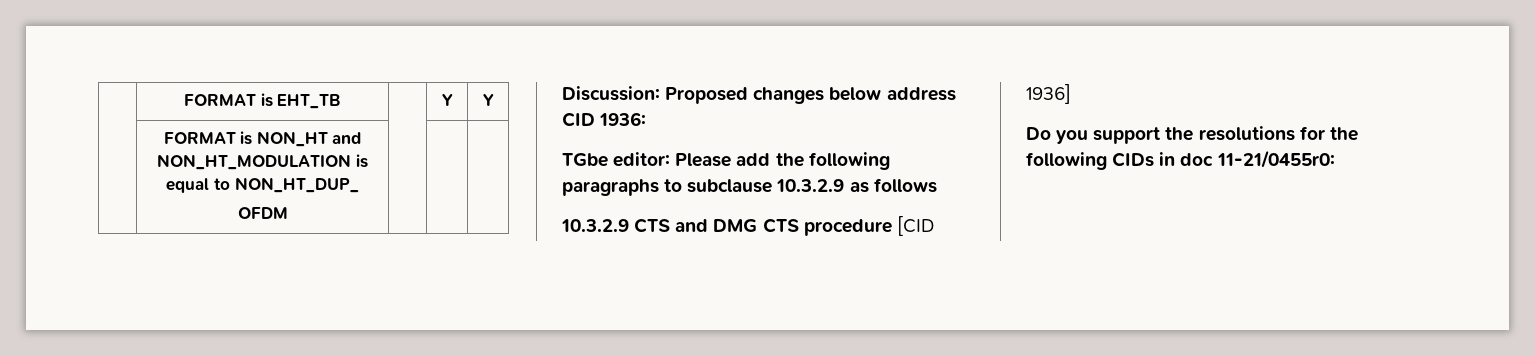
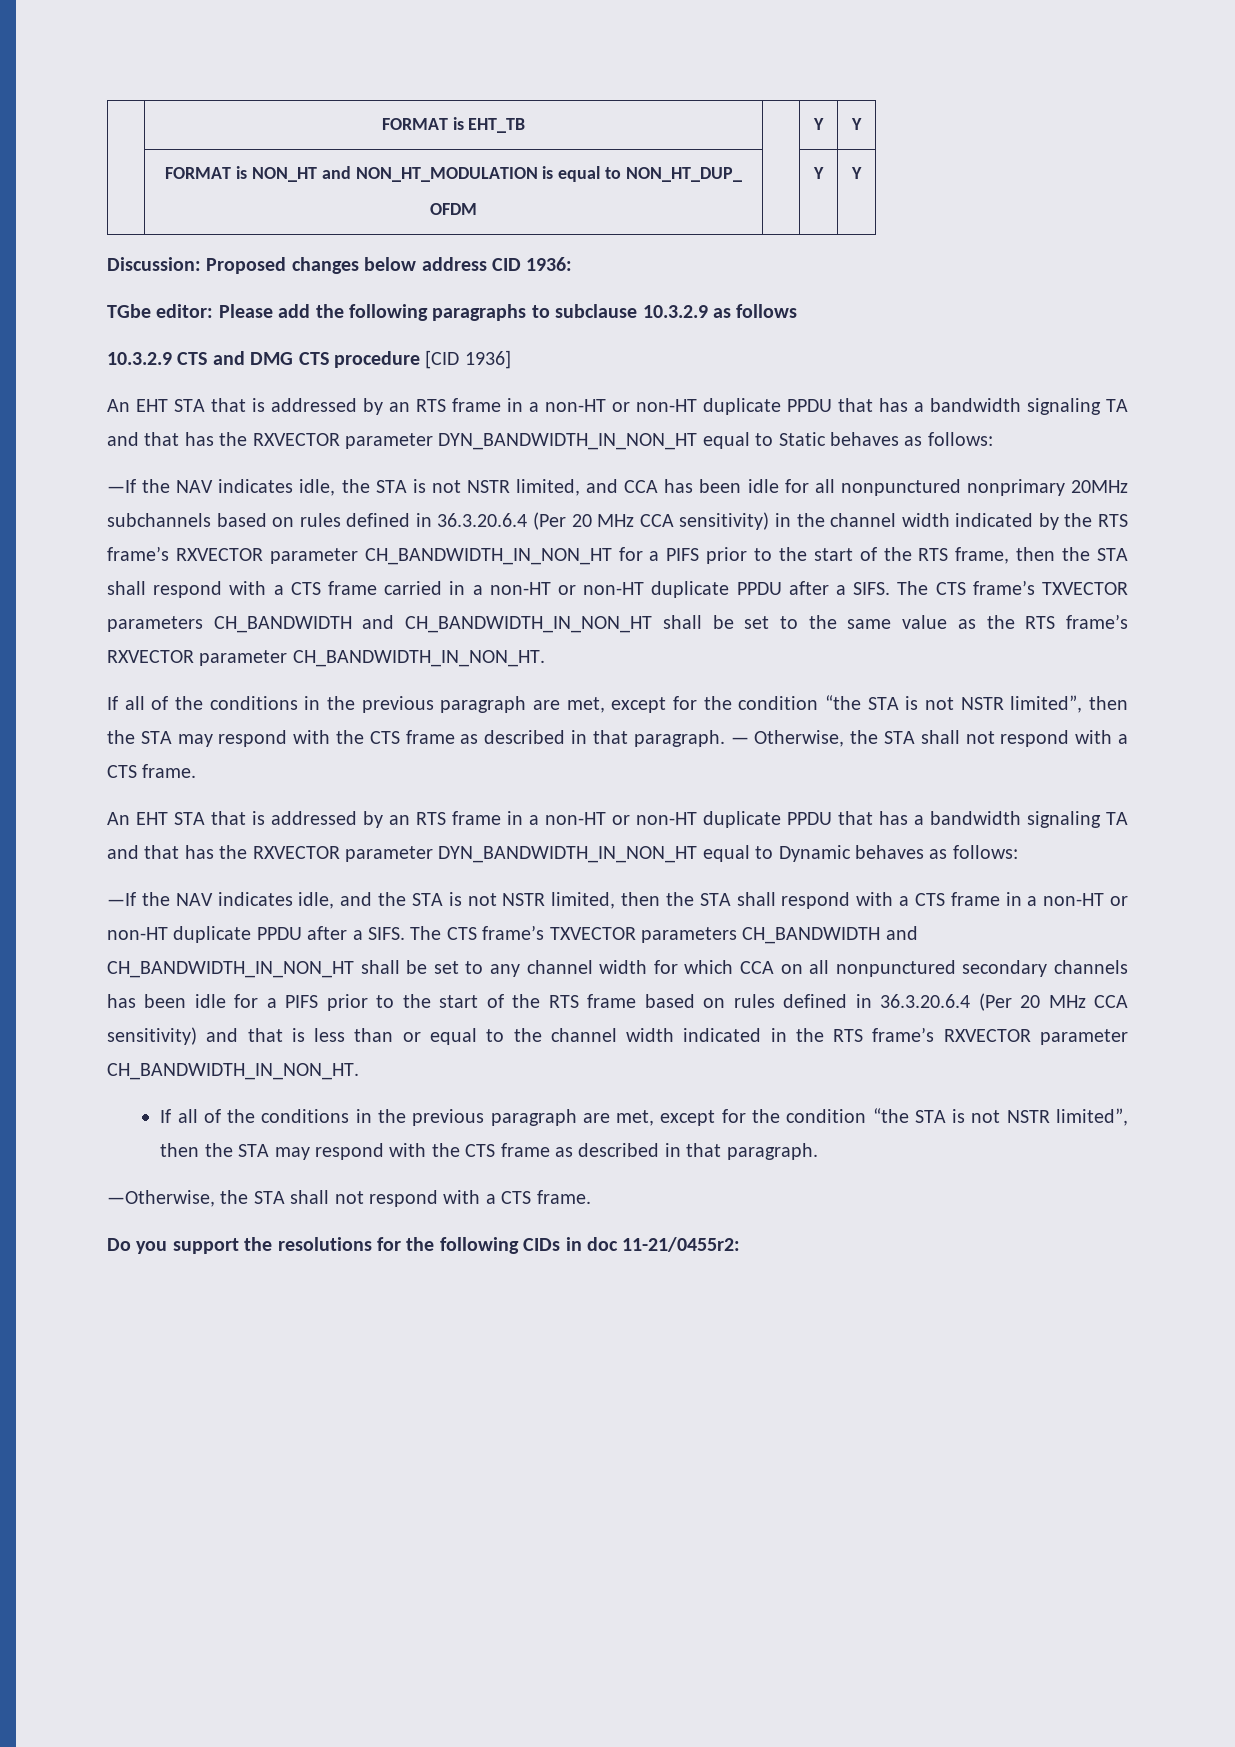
  | FORMAT is NON_HT and NON_HT_MODULATION is equal to NON_HT_DUP_
- OFDM | | |
+ OFDM | | Y | Y
+ An EHT STA that is addressed by an RTS frame in a non-HT or non-HT duplicate PPDU that has a bandwidth signaling TA and that has the RXVECTOR parameter DYN_BANDWIDTH_IN_NON_HT equal to Static behaves as follows:
+ —If the NAV indicates idle, the STA is not NSTR limited, and CCA has been idle for all nonpunctured nonprimary 20MHz subchannels based on rules defined in 36.3.20.6.4 (Per 20 MHz CCA sensitivity) in the channel width indicated by the RTS frame’s RXVECTOR parameter CH_BANDWIDTH_IN_NON_HT for a PIFS prior to the start of the RTS frame, then the STA shall respond with a CTS frame carried in a non-HT or non-HT duplicate PPDU after a SIFS. The CTS frame’s TXVECTOR parameters CH_BANDWIDTH and CH_BANDWIDTH_IN_NON_HT shall be set to the same value as the RTS frame’s RXVECTOR parameter CH_BANDWIDTH_IN_NON_HT.
+ If all of the conditions in the previous paragraph are met, except for the condition “the STA is not NSTR limited”, then the STA may respond with the CTS frame as described in that paragraph. — Otherwise, the STA shall not respond with a CTS frame.
+ An EHT STA that is addressed by an RTS frame in a non-HT or non-HT duplicate PPDU that has a bandwidth signaling TA and that has the RXVECTOR parameter DYN_BANDWIDTH_IN_NON_HT equal to Dynamic behaves as follows:
+ —If the NAV indicates idle, and the STA is not NSTR limited, then the STA shall respond with a CTS frame in a non-HT or non-HT duplicate PPDU after a SIFS. The CTS frame’s TXVECTOR parameters CH_BANDWIDTH and CH_BANDWIDTH_IN_NON_HT shall be set to any channel width for which CCA on all nonpunctured secondary channels has been idle for a PIFS prior to the start of the RTS frame based on rules defined in 36.3.20.6.4 (Per 20 MHz CCA sensitivity) and that is less than or equal to the channel width indicated in the RTS frame’s RXVECTOR parameter CH_BANDWIDTH_IN_NON_HT.
+ If all of the conditions in the previous paragraph are met, except for the condition “the STA is not NSTR limited”, then the STA may respond with the CTS frame as described in that paragraph.
+ —Otherwise, the STA shall not respond with a CTS frame.
- Do you support the resolutions for the following CIDs in doc 11-21/0455r0:
+ Do you support the resolutions for the following CIDs in doc 11-21/0455r2:

